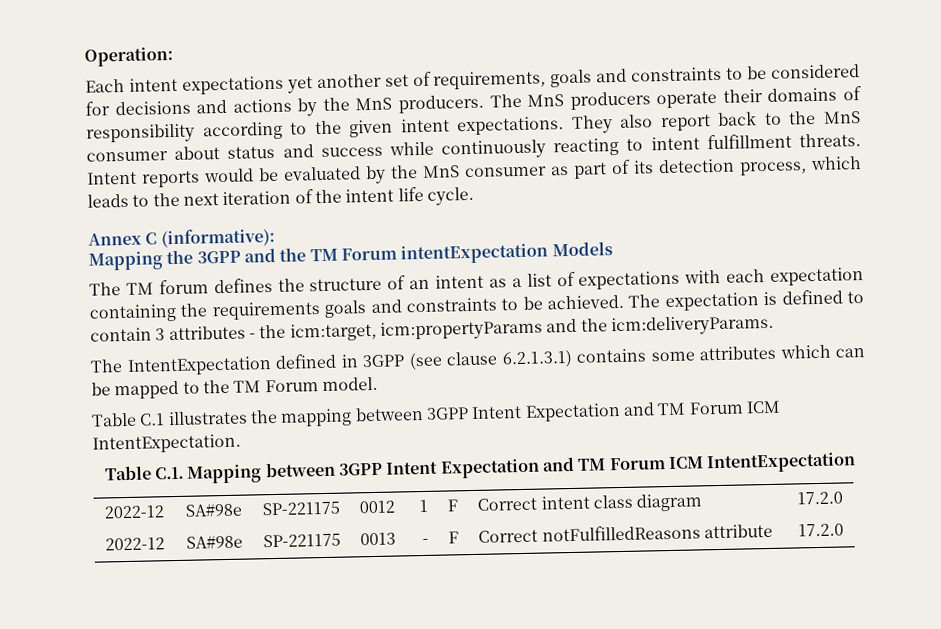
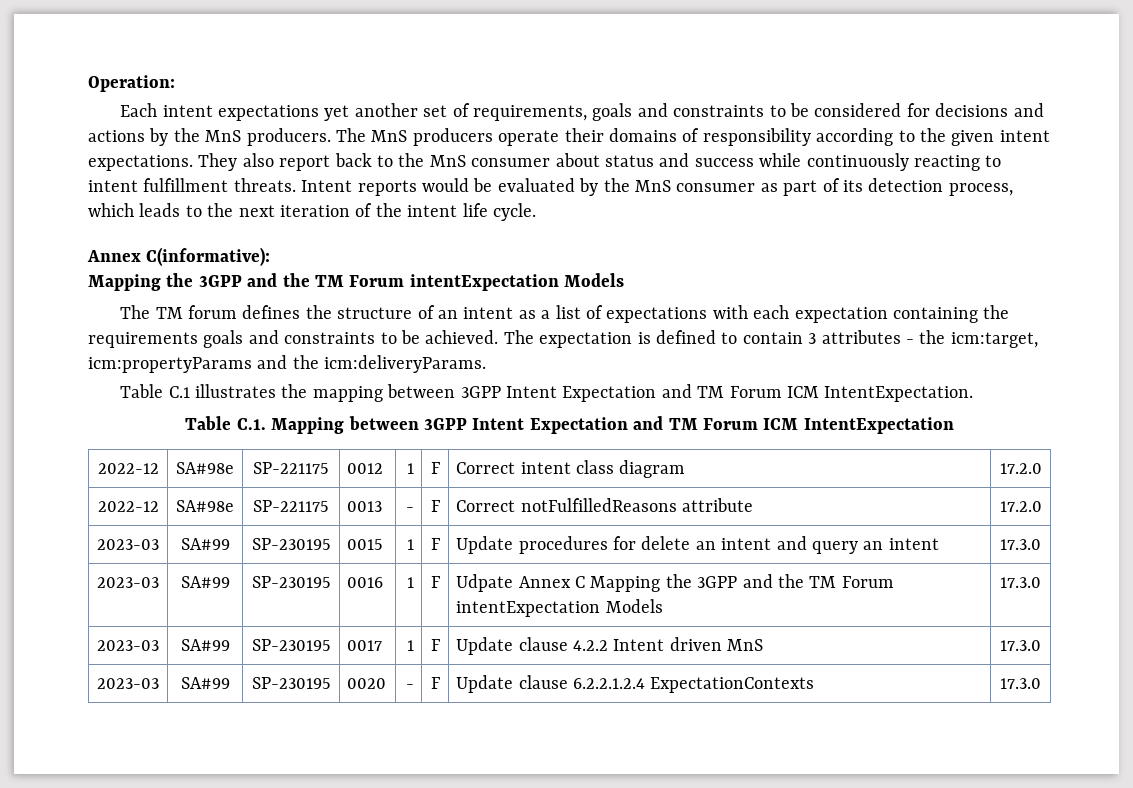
- Annex C (informative):
+ Annex C(informative):
- The IntentExpectation defined in 3GPP (see clause 6.2.1.3.1) contains some attributes which can be mapped to the TM Forum model.
+ 2023-03 | SA#99 | SP-230195 | 0015 | 1 | F | Update procedures for delete an intent and query an intent | 17.3.0
+ 2023-03 | SA#99 | SP-230195 | 0016 | 1 | F | Udpate Annex C Mapping the 3GPP and the TM Forum intentExpectation Models | 17.3.0
+ 2023-03 | SA#99 | SP-230195 | 0017 | 1 | F | Update clause 4.2.2 Intent driven MnS | 17.3.0
+ 2023-03 | SA#99 | SP-230195 | 0020 | - | F | Update clause 6.2.2.1.2.4 ExpectationContexts | 17.3.0

